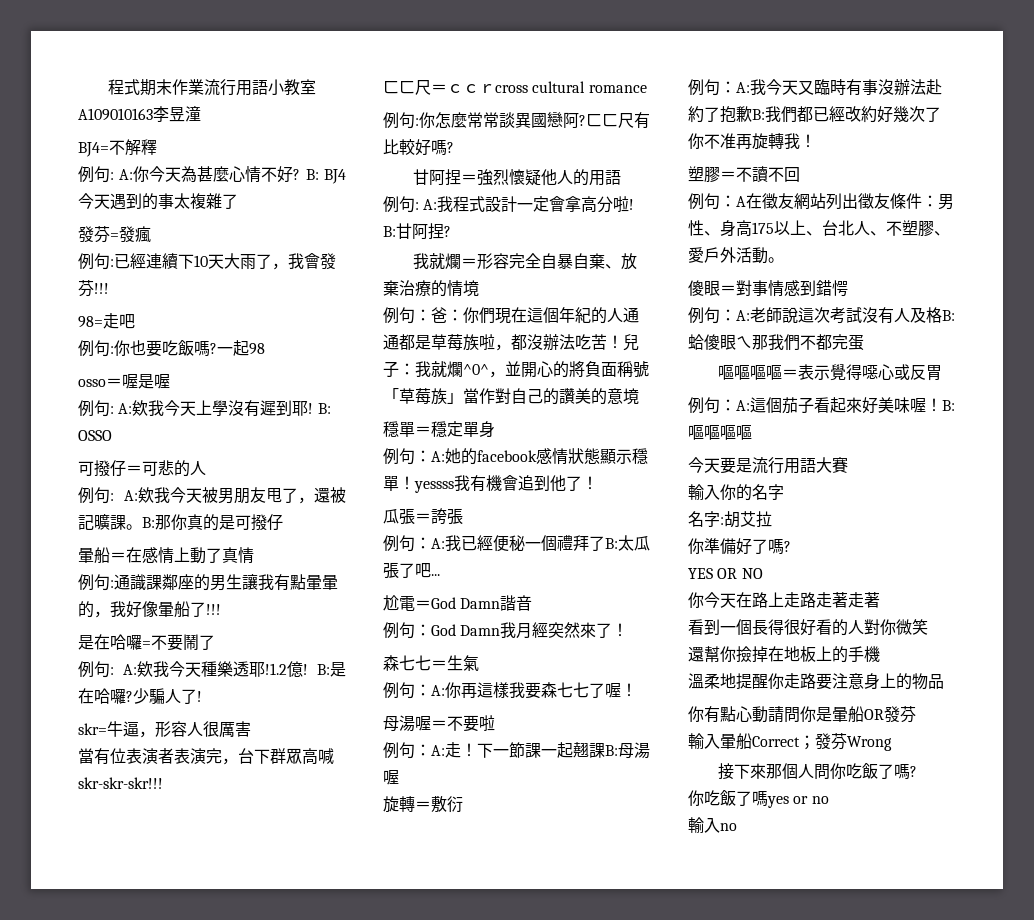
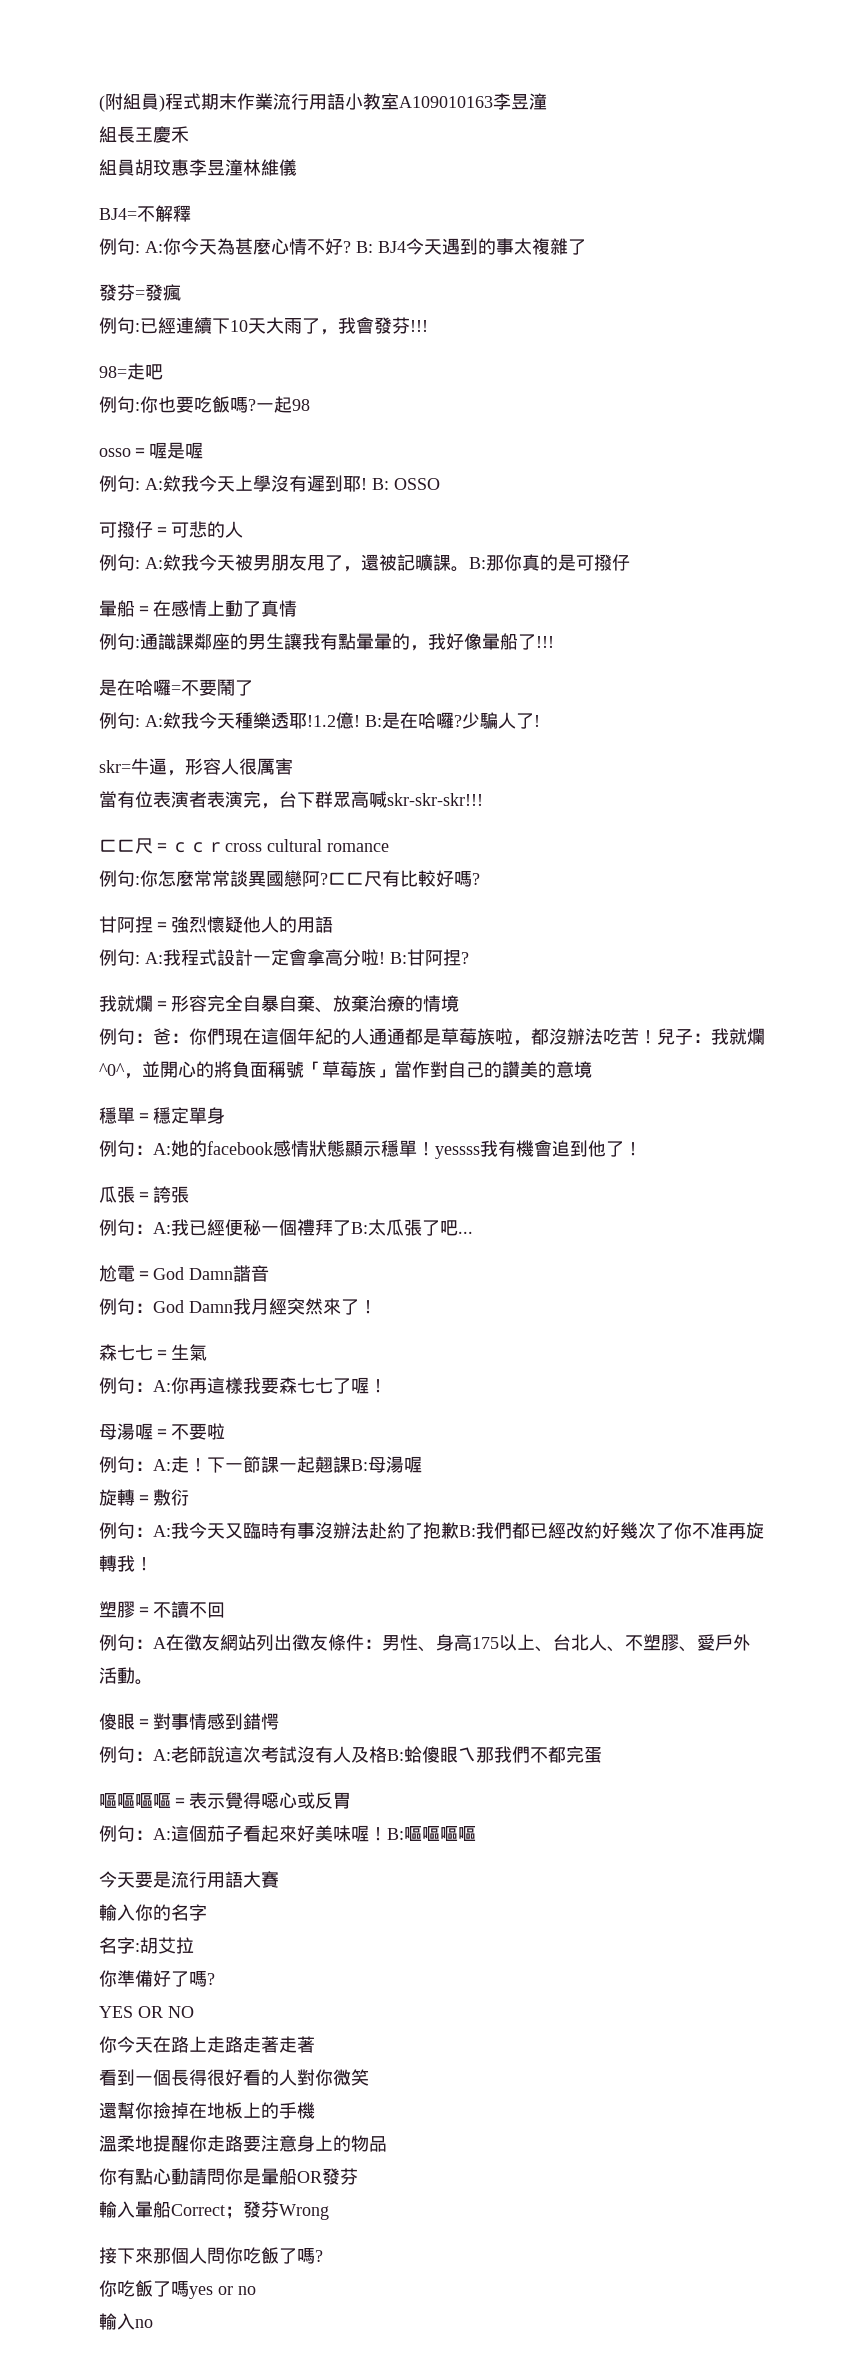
- 程式期末作業流行用語小教室A109010163李昱潼
+ (附組員)程式期末作業流行用語小教室A109010163李昱潼
+ 組長王慶禾
+ 組員胡玟惠李昱潼林維儀

